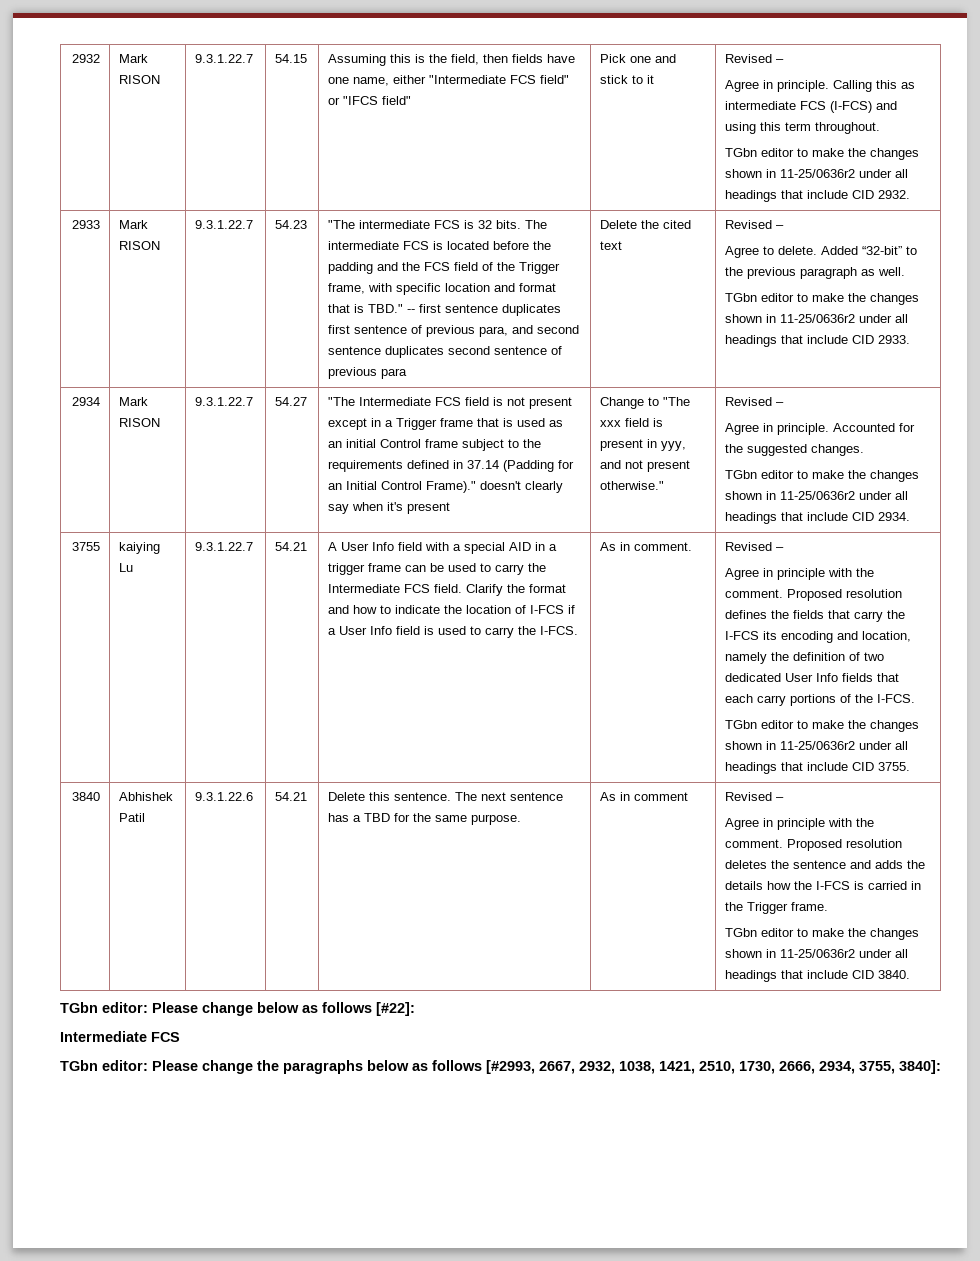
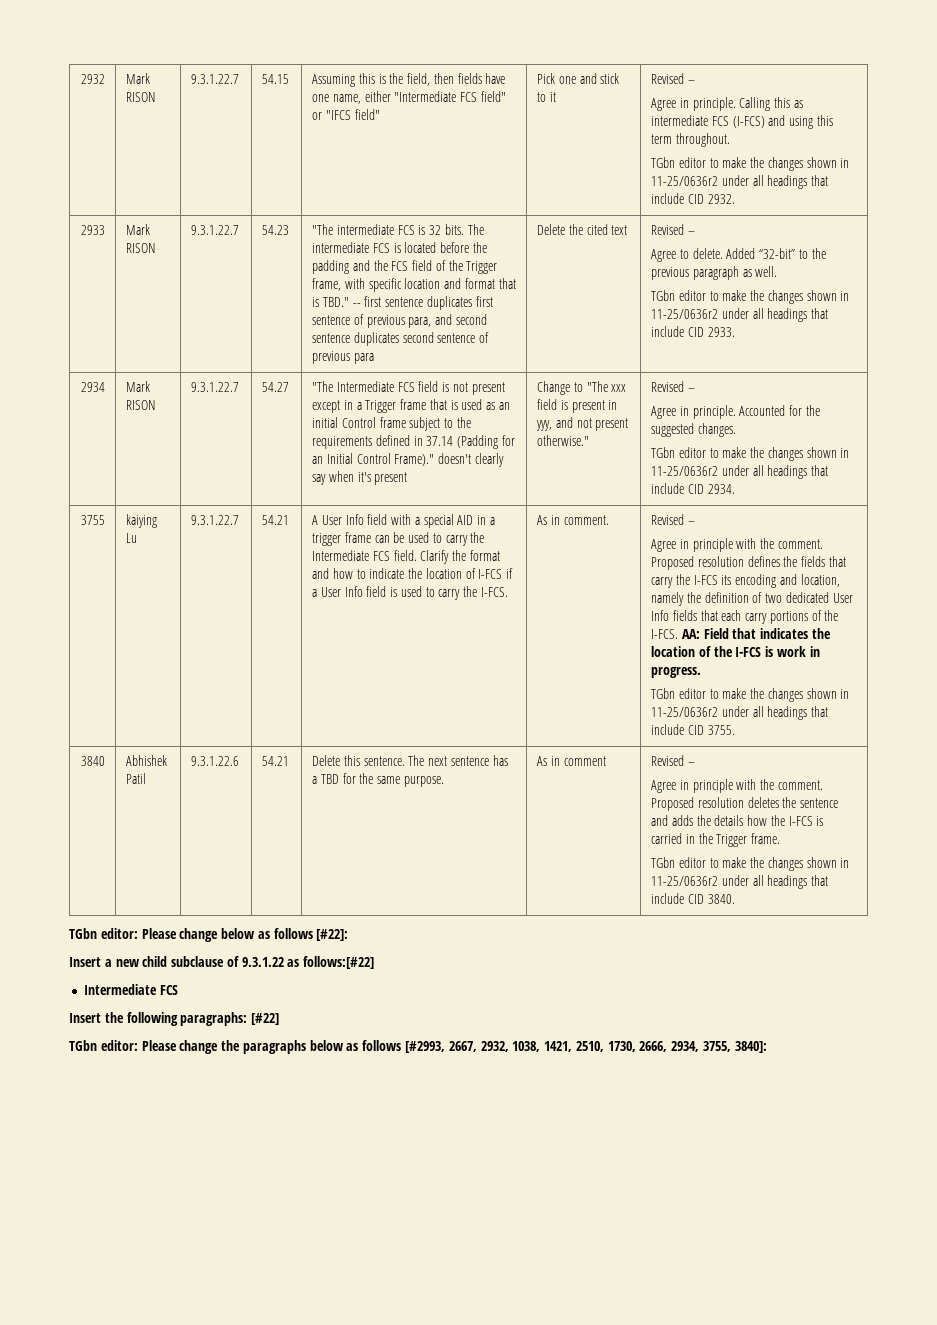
+ AA: Field that indicates the location of the I-FCS is work in progress.
  TGbn editor: Please change below as follows [#22]:
+ Insert a new child subclause of 9.3.1.22 as follows:[#22]
  Intermediate FCS
+ Insert the following paragraphs: [#22]

